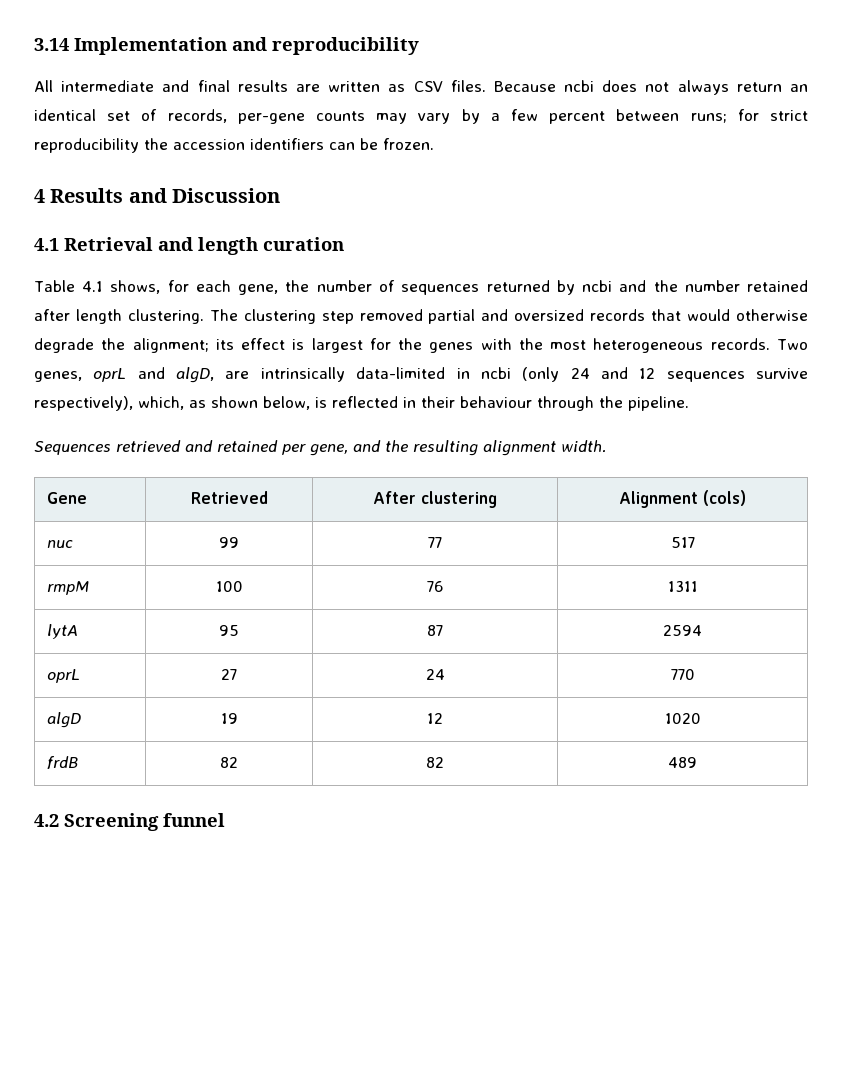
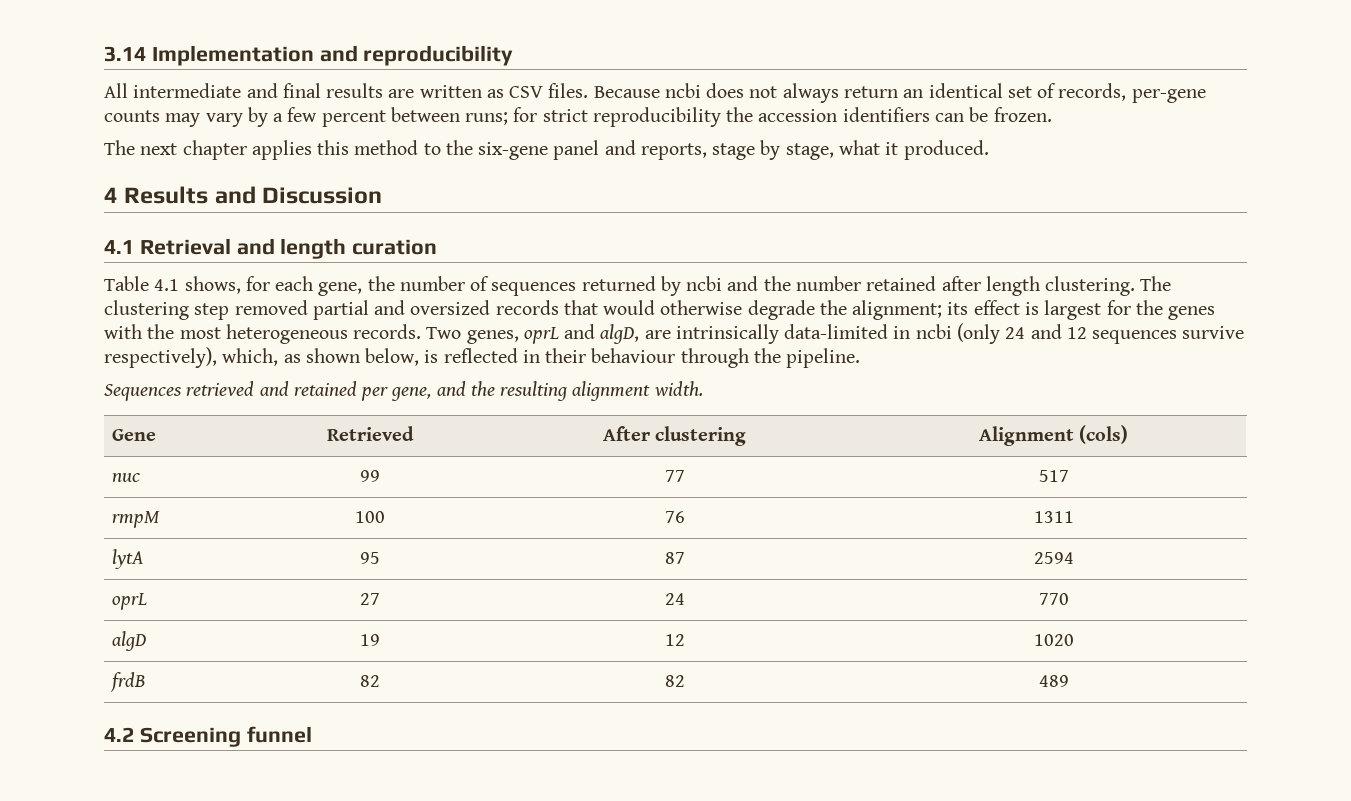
+ The next chapter applies this method to the six-gene panel and reports, stage by stage, what it produced.

